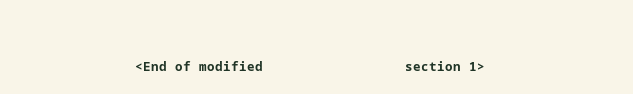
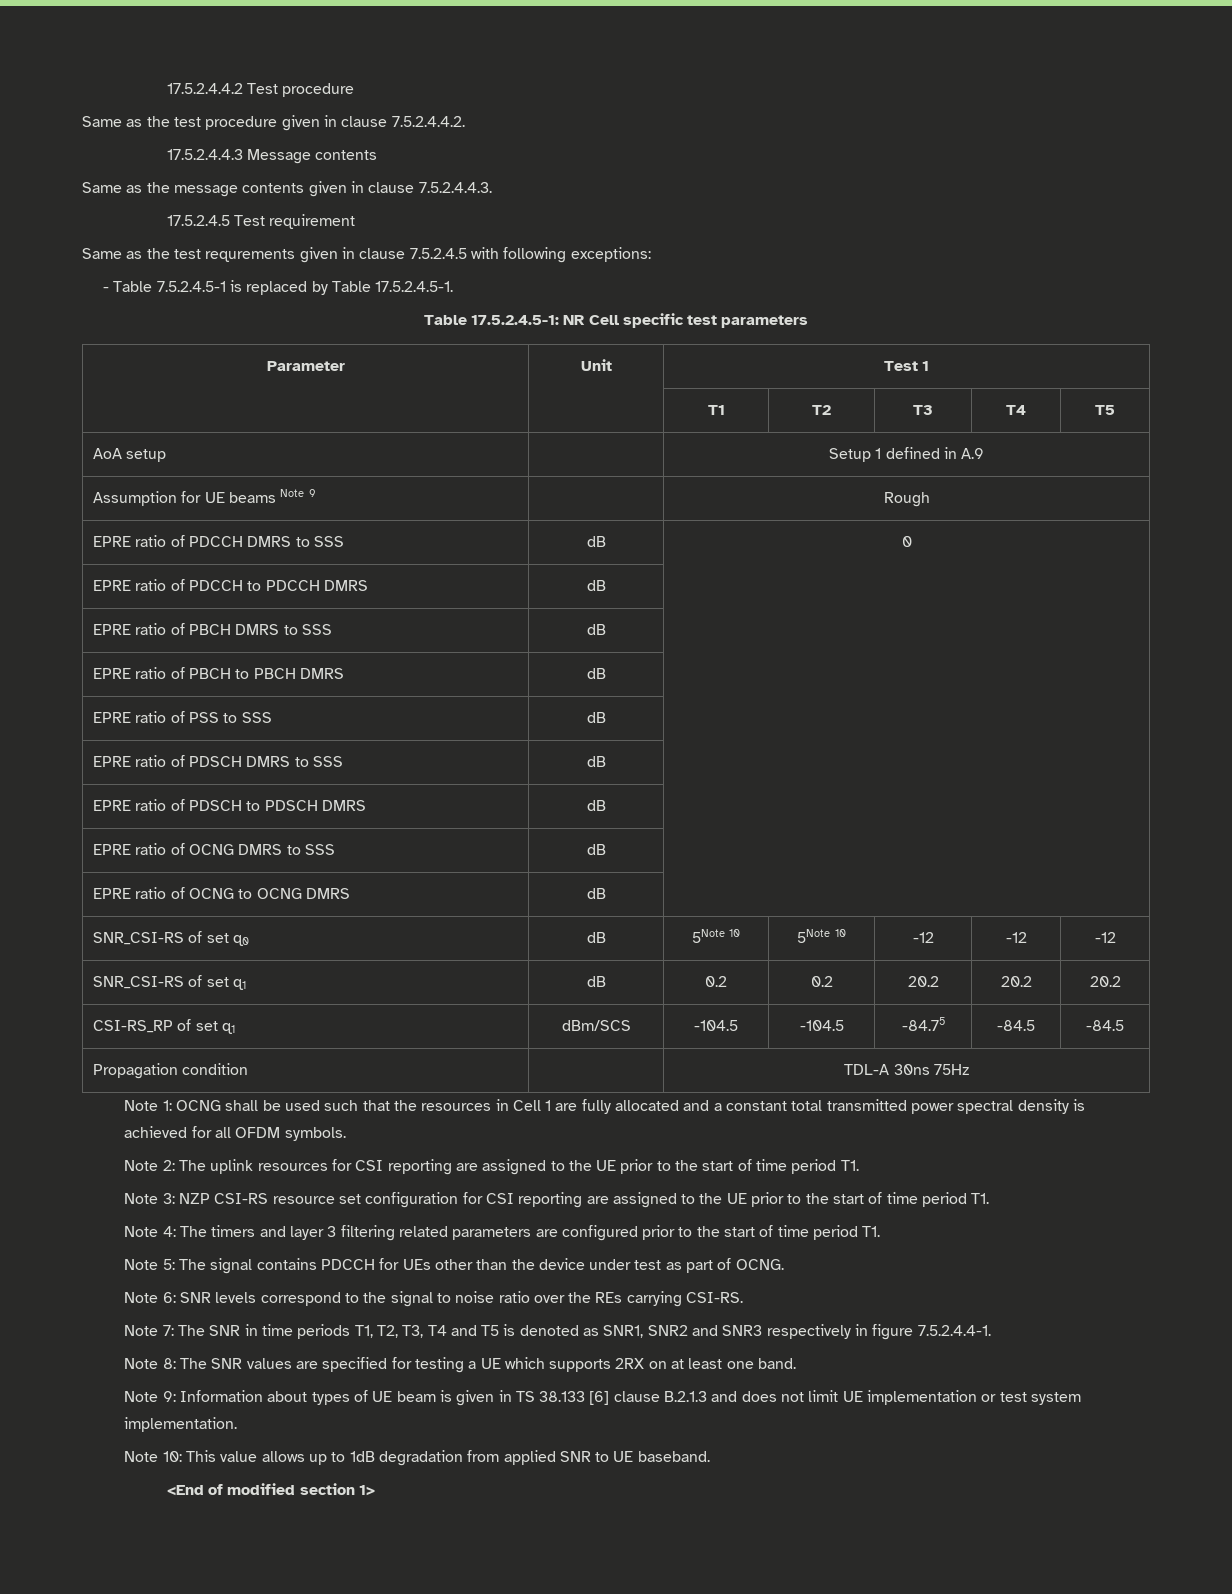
+ 17.5.2.4.4.2 Test procedure
+ Same as the test procedure given in clause 7.5.2.4.4.2.
+ 17.5.2.4.4.3 Message contents
+ Same as the message contents given in clause 7.5.2.4.4.3.
+ 17.5.2.4.5 Test requirement
+ Same as the test requrements given in clause 7.5.2.4.5 with following exceptions:
+ - Table 7.5.2.4.5-1 is replaced by Table 17.5.2.4.5-1.
+ Table 17.5.2.4.5-1: NR Cell specific test parameters
+ Parameter | Unit | Test 1
+ | | T1 | T2 | T3 | T4 | T5
+ AoA setup | | Setup 1 defined in A.9
+ Assumption for UE beams Note 9 | | Rough
+ EPRE ratio of PDCCH DMRS to SSS | dB | 0
+ EPRE ratio of PDCCH to PDCCH DMRS | dB |
+ EPRE ratio of PBCH DMRS to SSS | dB |
+ EPRE ratio of PBCH to PBCH DMRS | dB |
+ EPRE ratio of PSS to SSS | dB |
+ EPRE ratio of PDSCH DMRS to SSS | dB |
+ EPRE ratio of PDSCH to PDSCH DMRS | dB |
+ EPRE ratio of OCNG DMRS to SSS | dB |
+ EPRE ratio of OCNG to OCNG DMRS | dB |
+ SNR_CSI-RS of set q0 | dB | 5Note 10 | 5Note 10 | -12 | -12 | -12
+ SNR_CSI-RS of set q1 | dB | 0.2 | 0.2 | 20.2 | 20.2 | 20.2
+ CSI-RS_RP of set q1 | dBm/SCS | -104.5 | -104.5 | -84.75 | -84.5 | -84.5
+ Propagation condition | | TDL-A 30ns 75Hz
+ Note 1: OCNG shall be used such that the resources in Cell 1 are fully allocated and a constant total transmitted power spectral density is achieved for all OFDM symbols.
+ Note 2: The uplink resources for CSI reporting are assigned to the UE prior to the start of time period T1.
+ Note 3: NZP CSI-RS resource set configuration for CSI reporting are assigned to the UE prior to the start of time period T1.
+ Note 4: The timers and layer 3 filtering related parameters are configured prior to the start of time period T1.
+ Note 5: The signal contains PDCCH for UEs other than the device under test as part of OCNG.
+ Note 6: SNR levels correspond to the signal to noise ratio over the REs carrying CSI-RS.
+ Note 7: The SNR in time periods T1, T2, T3, T4 and T5 is denoted as SNR1, SNR2 and SNR3 respectively in figure 7.5.2.4.4-1.
+ Note 8: The SNR values are specified for testing a UE which supports 2RX on at least one band.
+ Note 9: Information about types of UE beam is given in TS 38.133 [6] clause B.2.1.3 and does not limit UE implementation or test system implementation.
+ Note 10: This value allows up to 1dB degradation from applied SNR to UE baseband.

